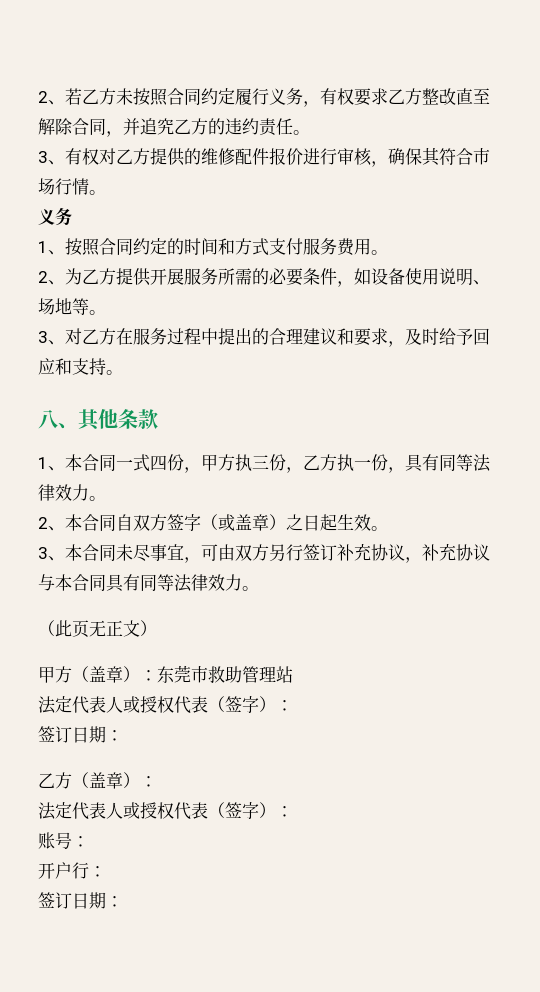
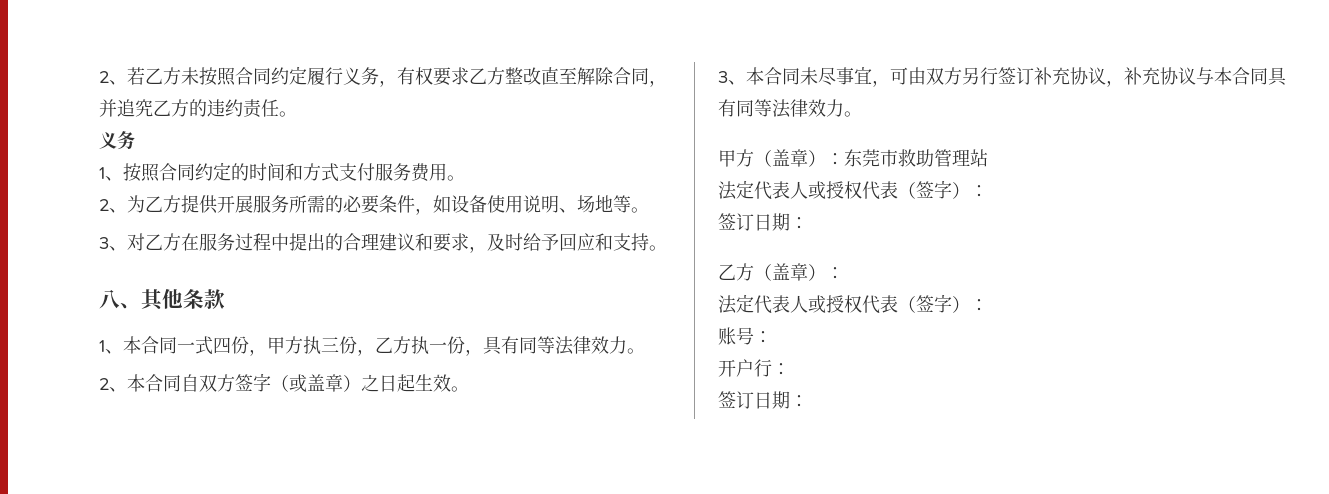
- 3、有权对乙方提供的维修配件报价进行审核，确保其符合市场行情。
- （此页无正文）

